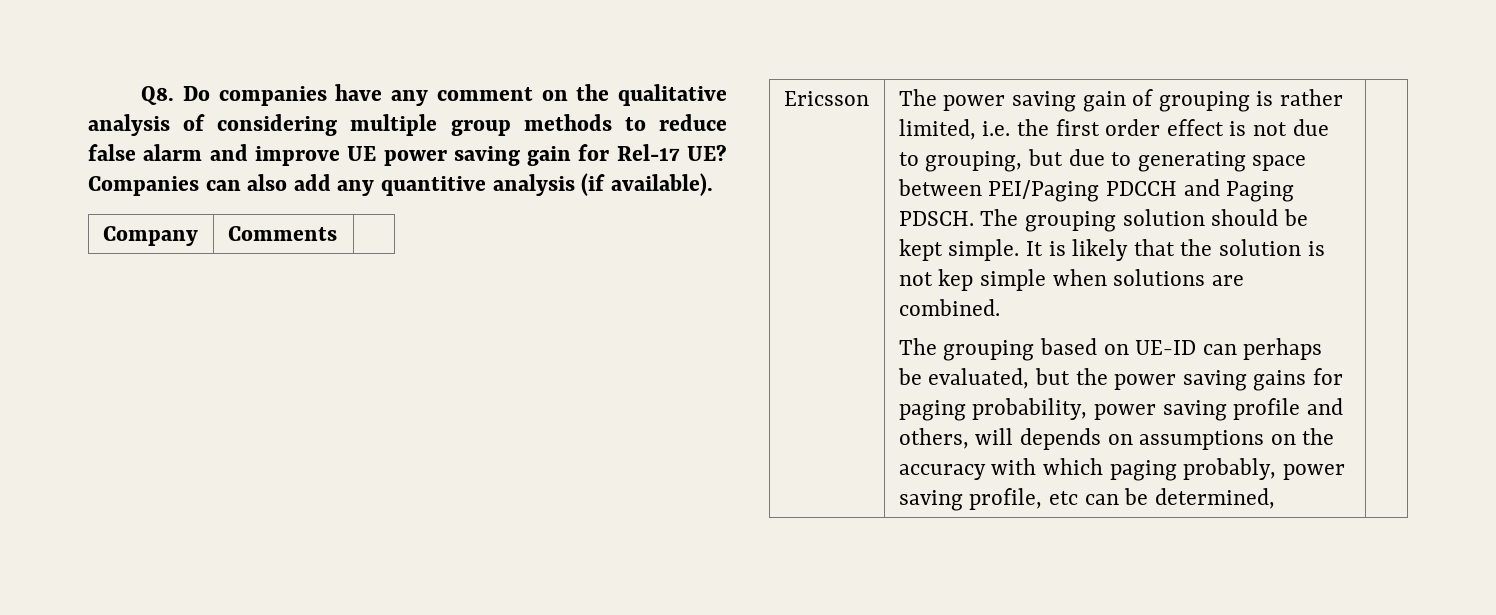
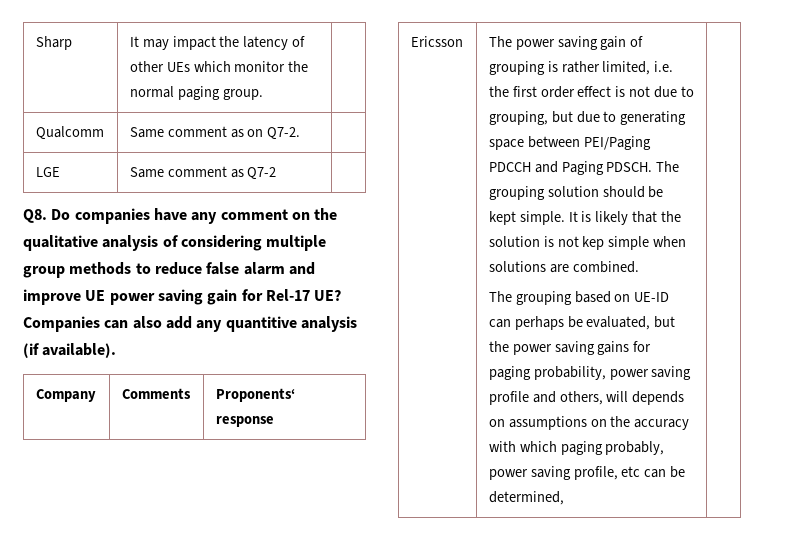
+ Sharp | It may impact the latency of other UEs which monitor the normal paging group. |
+ Qualcomm | Same comment as on Q7-2. |
+ LGE | Same comment as Q7-2 |
- Company | Comments |
+ Company | Comments | Proponents‘ response

